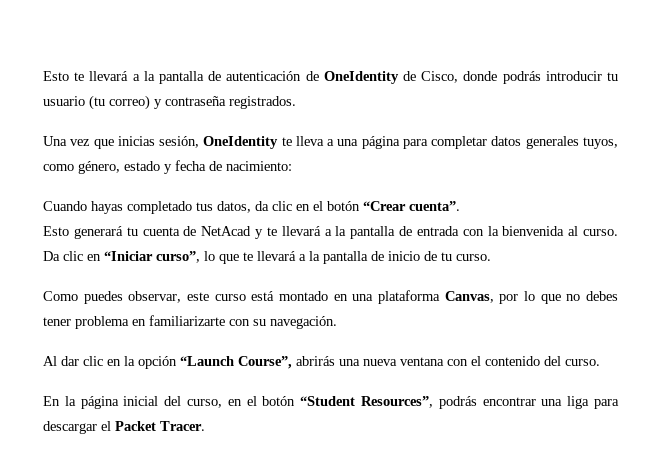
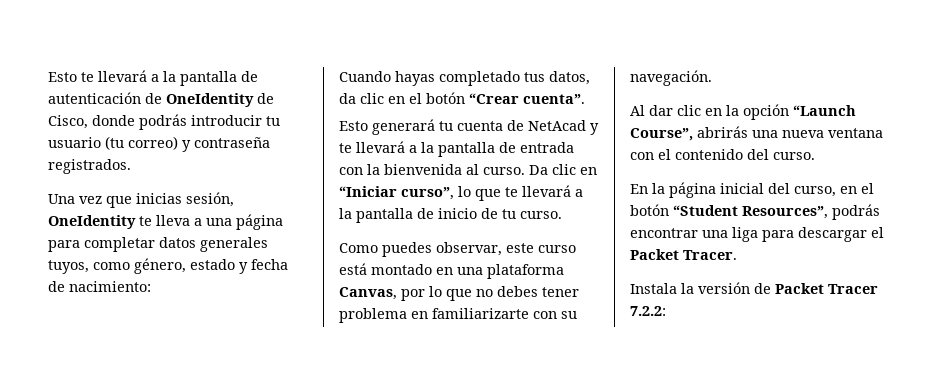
+ Instala la versión de Packet Tracer 7.2.2:

